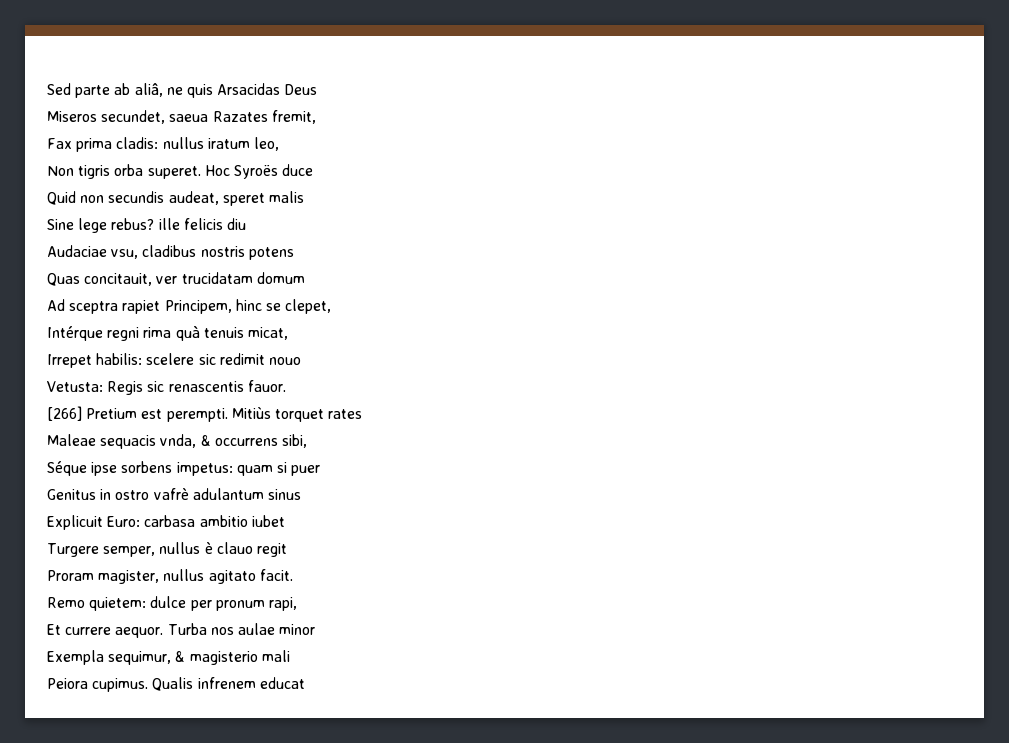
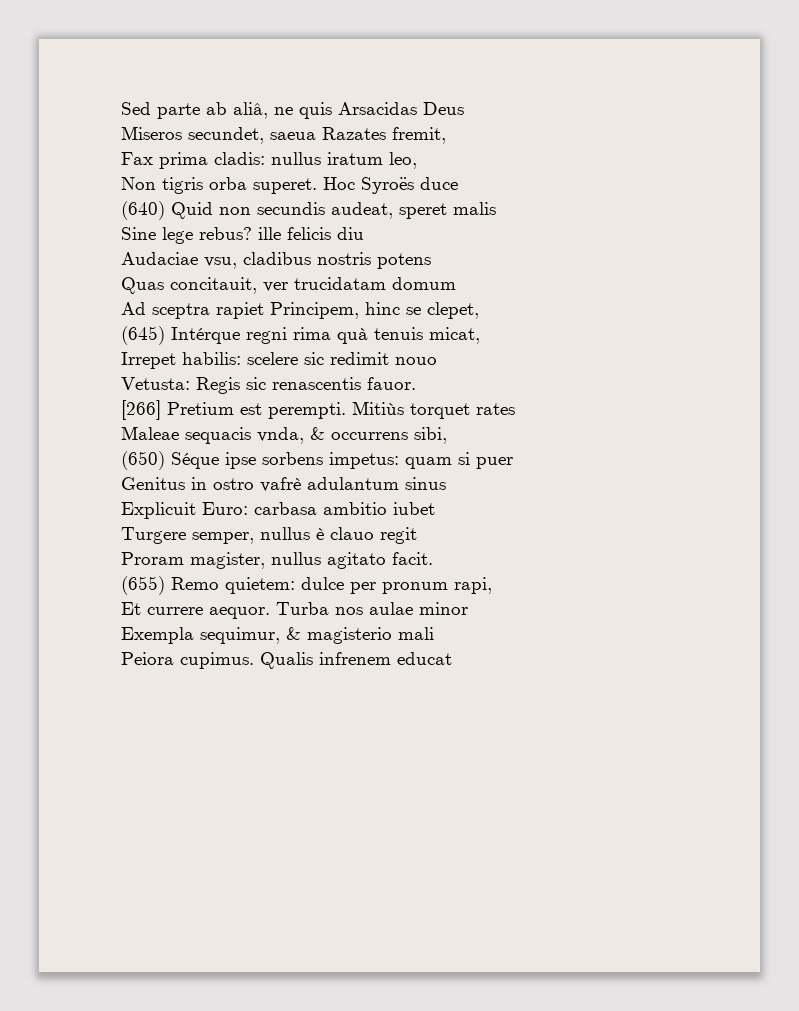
- Quid non secundis audeat, speret malis
+ (640) Quid non secundis audeat, speret malis
- Intérque regni rima quà tenuis micat,
+ (645) Intérque regni rima quà tenuis micat,
- Séque ipse sorbens impetus: quam si puer
+ (650) Séque ipse sorbens impetus: quam si puer
- Remo quietem: dulce per pronum rapi,
+ (655) Remo quietem: dulce per pronum rapi,

